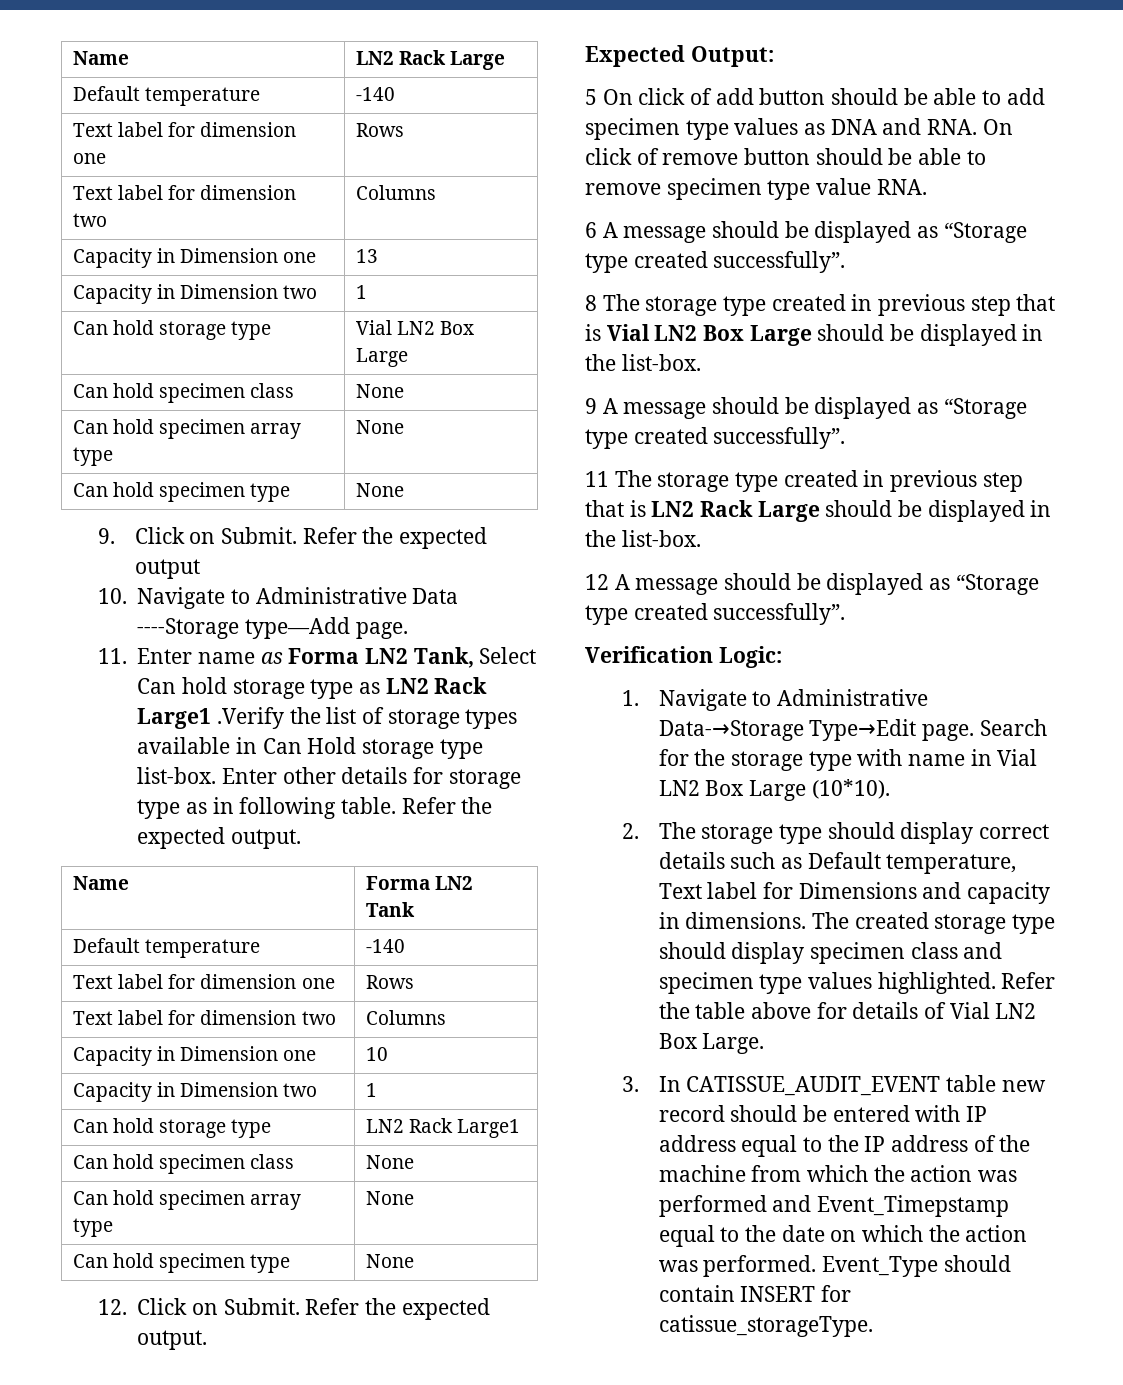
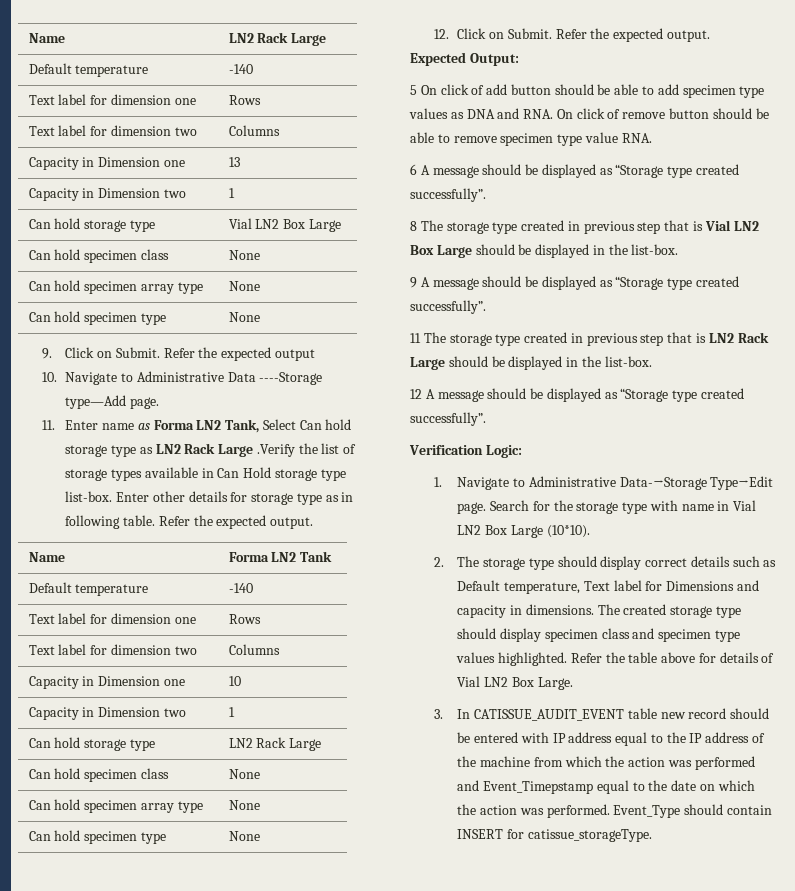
- 11. Enter name as Forma LN2 Tank, Select Can hold storage type as LN2 Rack Large1 .Verify the list of storage types available in Can Hold storage type list-box.
+ 11. Enter name as Forma LN2 Tank, Select Can hold storage type as LN2 Rack Large .Verify the list of storage types available in Can Hold storage type list-box.
- Can hold storage type | LN2 Rack Large1
+ Can hold storage type | LN2 Rack Large

